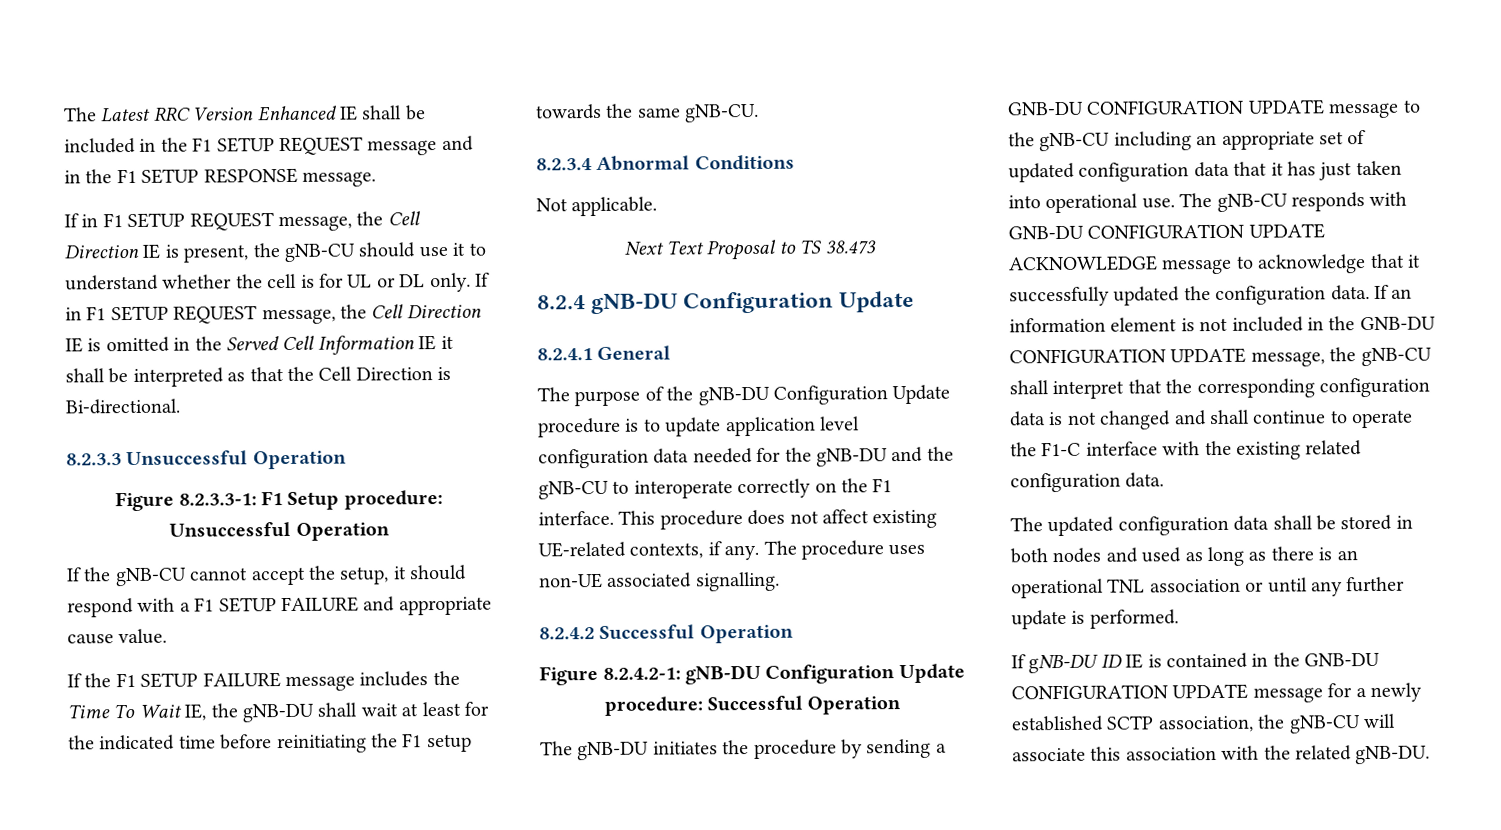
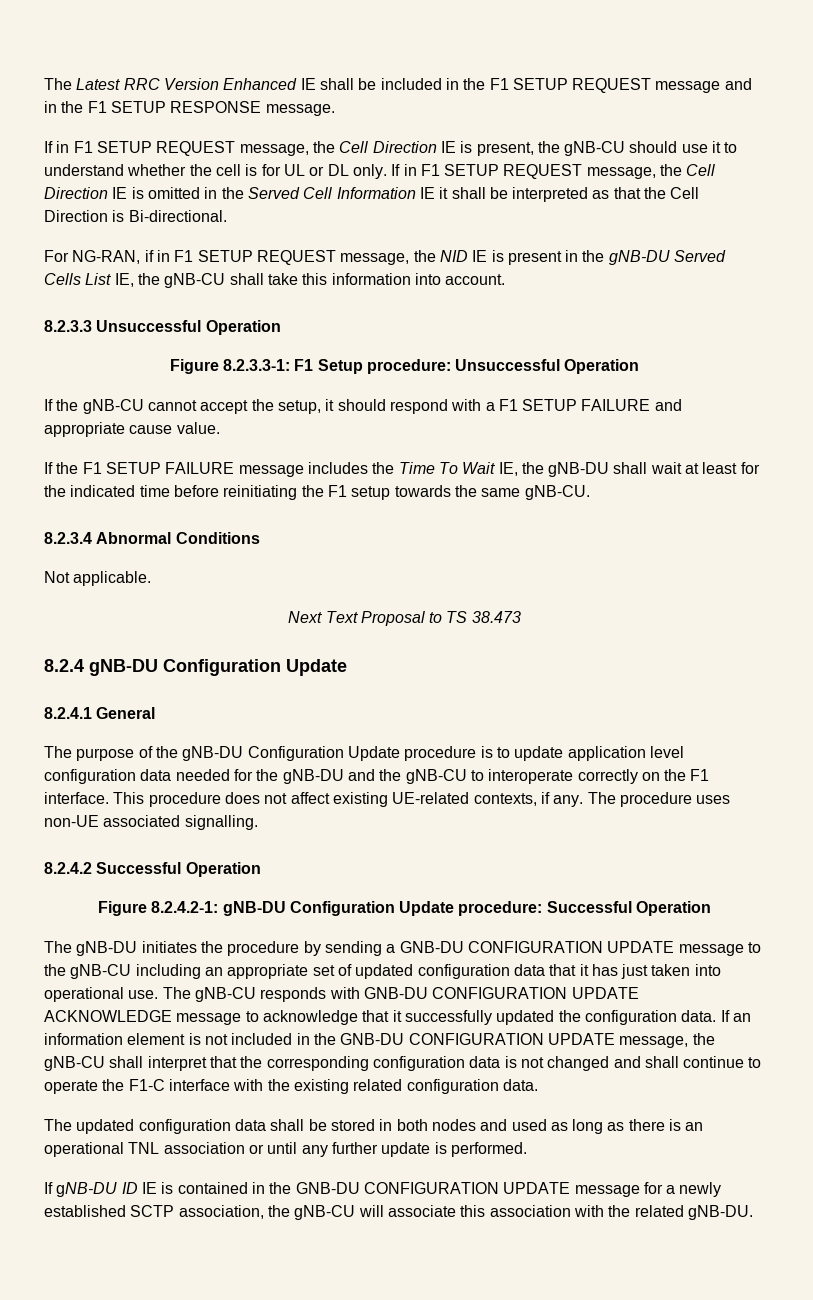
+ For NG-RAN, if in F1 SETUP REQUEST message, the NID IE is present in the gNB-DU Served Cells List IE, the gNB-CU shall take this information into account.

